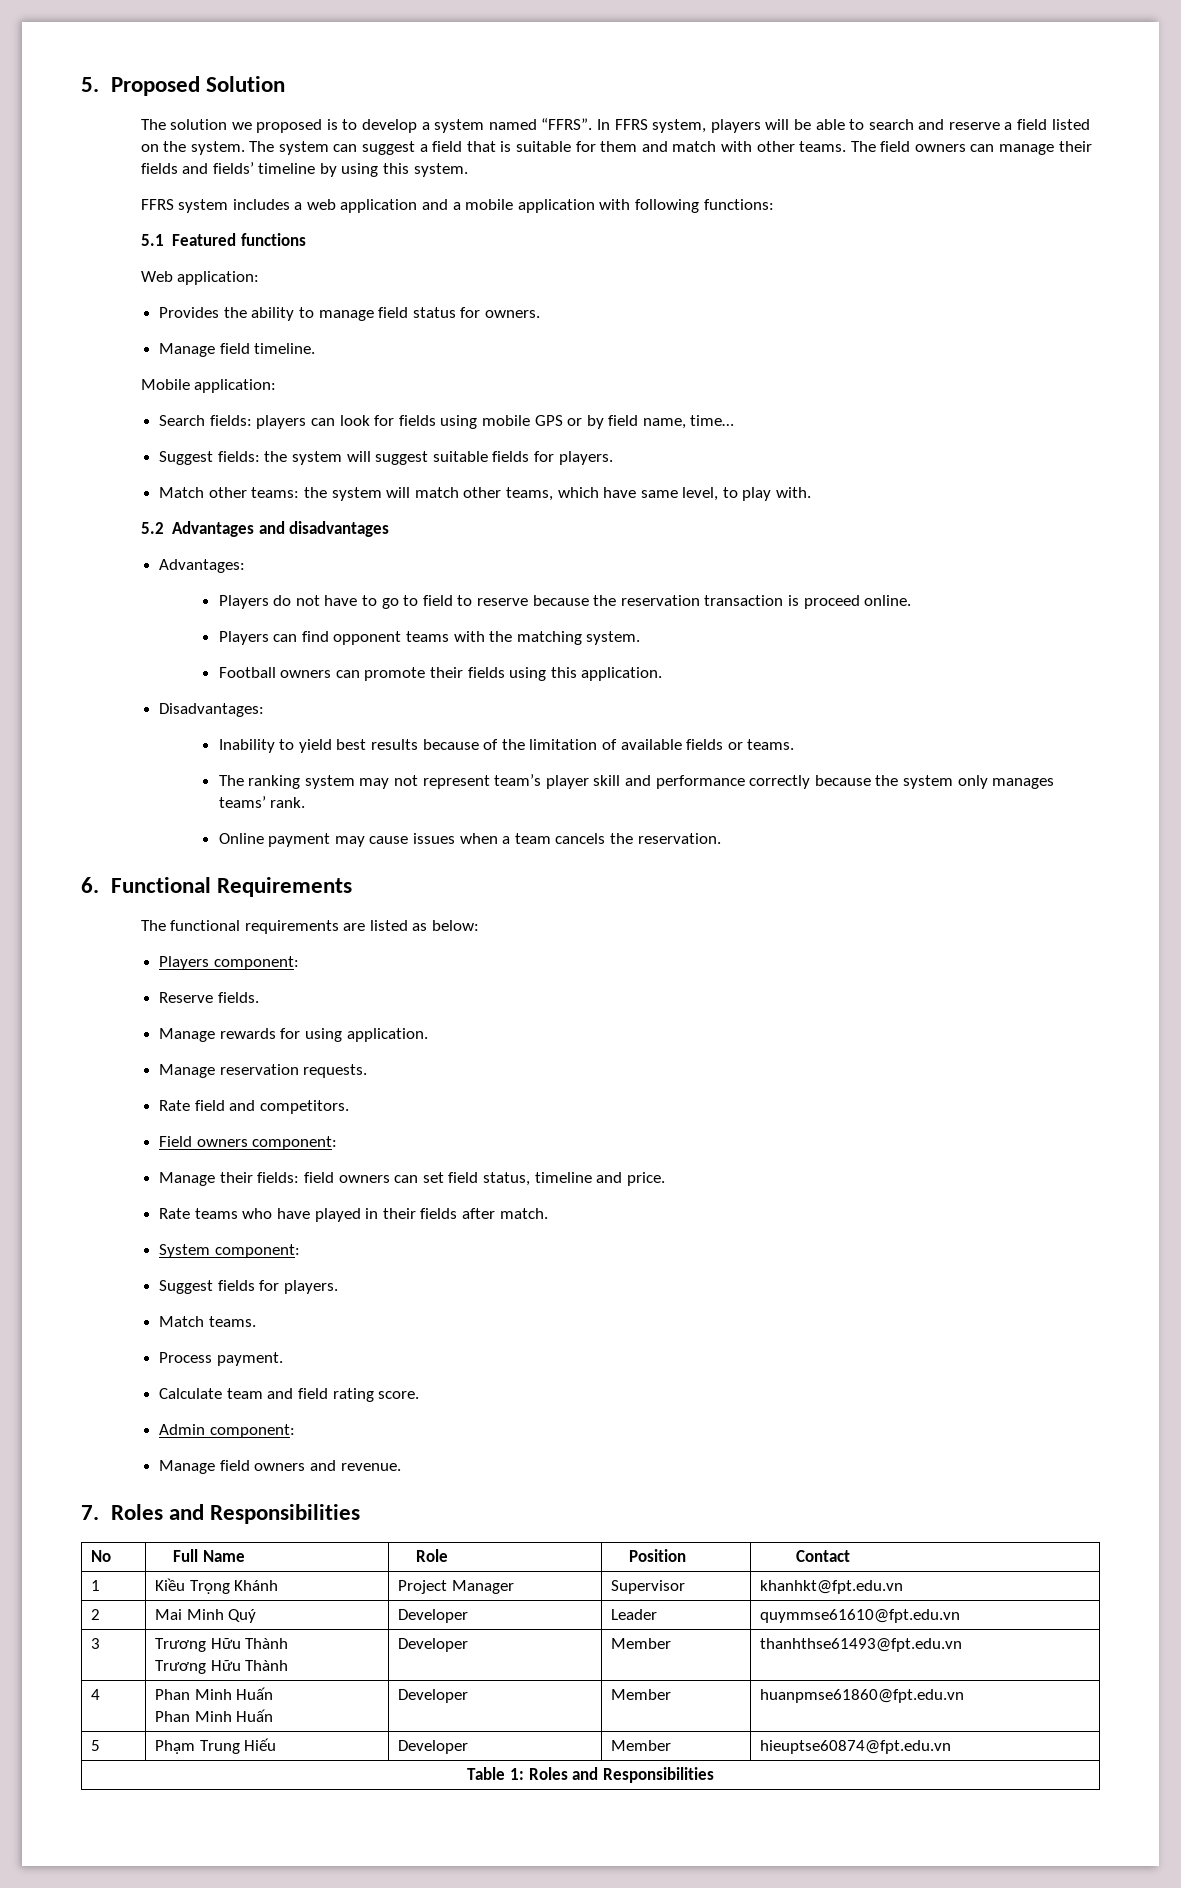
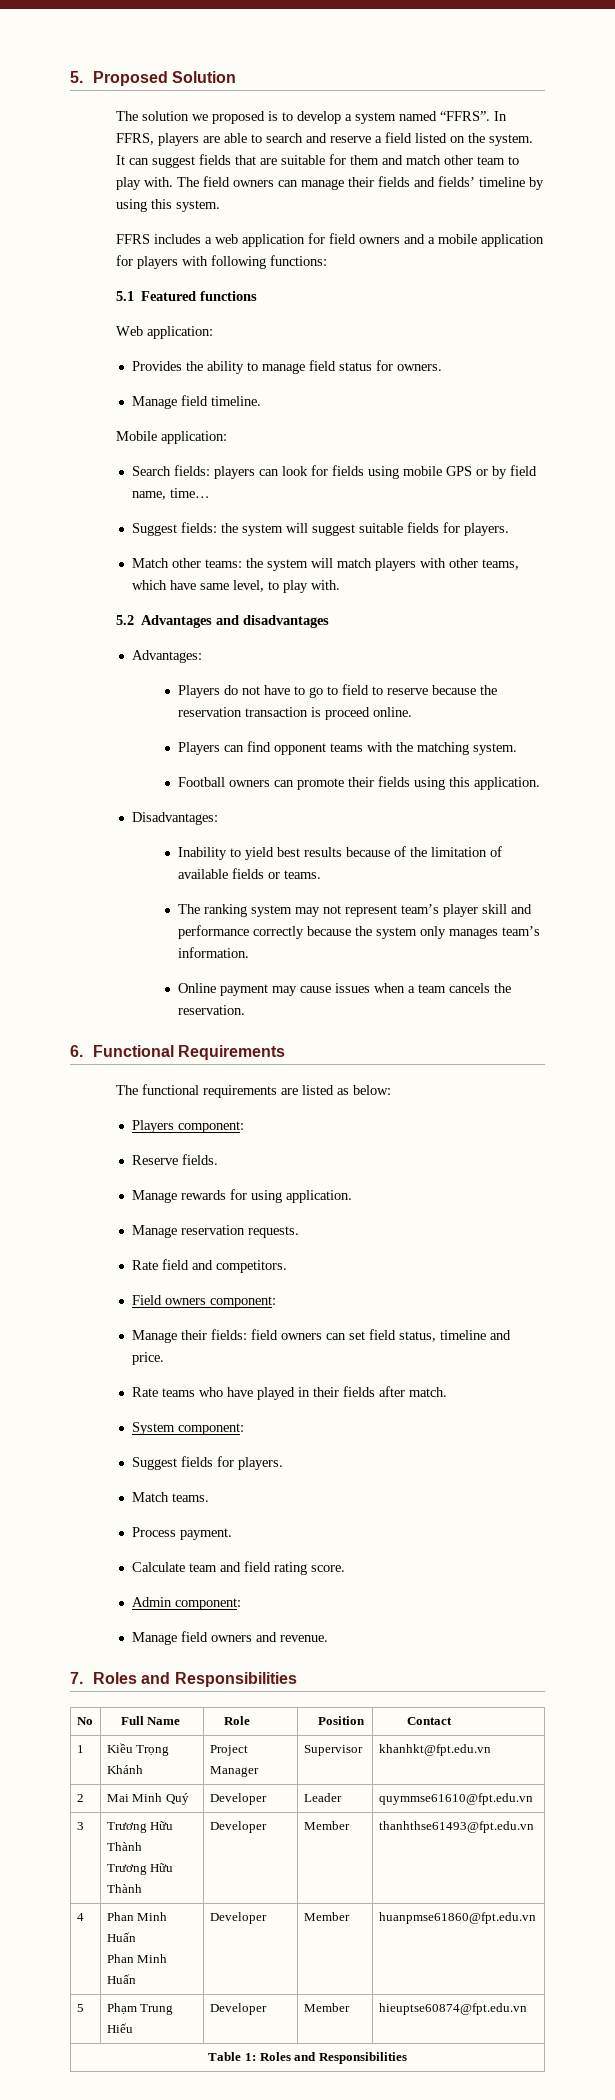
- In FFRS system, players will be able to search and reserve a field listed on the system.
+ In FFRS, players are able to search and reserve a field listed on the system.
- The system can suggest a field that is suitable for them and match with other teams.
+ It can suggest fields that are suitable for them and match other team to play with.
- FFRS system includes a web application and a mobile application with following functions:
+ FFRS includes a web application for field owners and a mobile application for players with following functions:
- Match other teams: the system will match other teams, which have same level, to play with.
+ Match other teams: the system will match players with other teams, which have same level, to play with.
- The ranking system may not represent team’s player skill and performance correctly because the system only manages teams’ rank.
+ The ranking system may not represent team’s player skill and performance correctly because the system only manages team’s information.

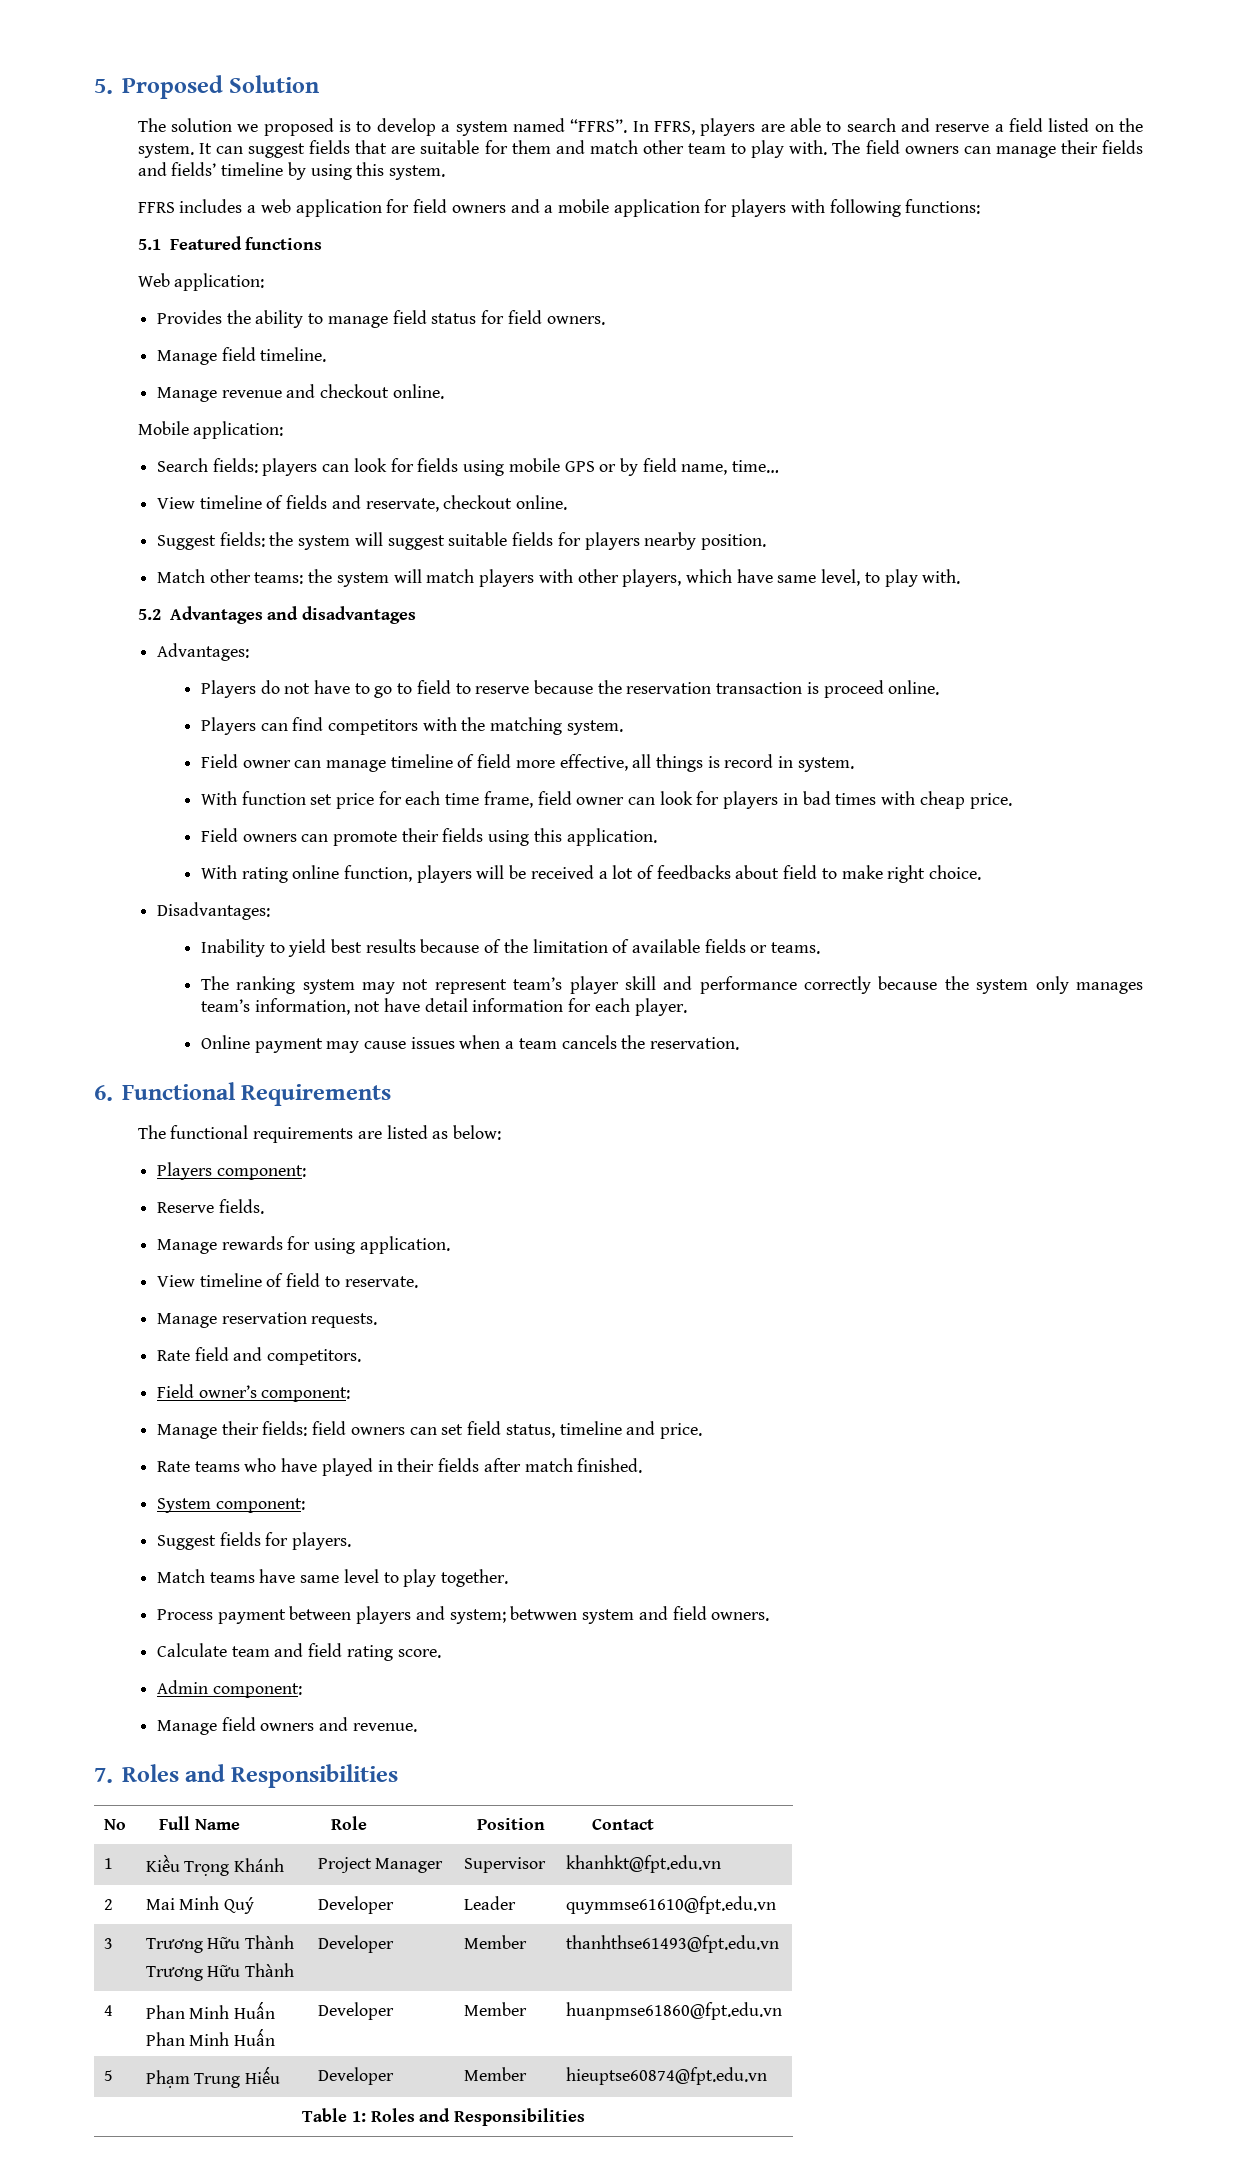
- Provides the ability to manage field status for owners.
+ Provides the ability to manage field status for field owners.
+ Manage revenue and checkout online.
+ View timeline of fields and reservate, checkout online.
- Suggest fields: the system will suggest suitable fields for players.
+ Suggest fields: the system will suggest suitable fields for players nearby position.
- Match other teams: the system will match players with other teams, which have same level, to play with.
+ Match other teams: the system will match players with other players, which have same level, to play with.
- Players can find opponent teams with the matching system.
+ Players can find competitors with the matching system.
- Football owners can promote their fields using this application.
+ Field owner can manage timeline of field more effective, all things is record in system.
+ With function set price for each time frame, field owner can look for players in bad times with cheap price.
+ Field owners can promote their fields using this application.
+ With rating online function, players will be received a lot of feedbacks about field to make right choice.
- The ranking system may not represent team’s player skill and performance correctly because the system only manages team’s information.
+ The ranking system may not represent team’s player skill and performance correctly because the system only manages team’s information, not have detail information for each player.
+ View timeline of field to reservate.
- Field owners component:
+ Field owner’s component:
- Rate teams who have played in their fields after match.
+ Rate teams who have played in their fields after match finished.
- Match teams.
- Process payment.
+ Match teams have same level to play together.
+ Process payment between players and system; betwwen system and field owners.

